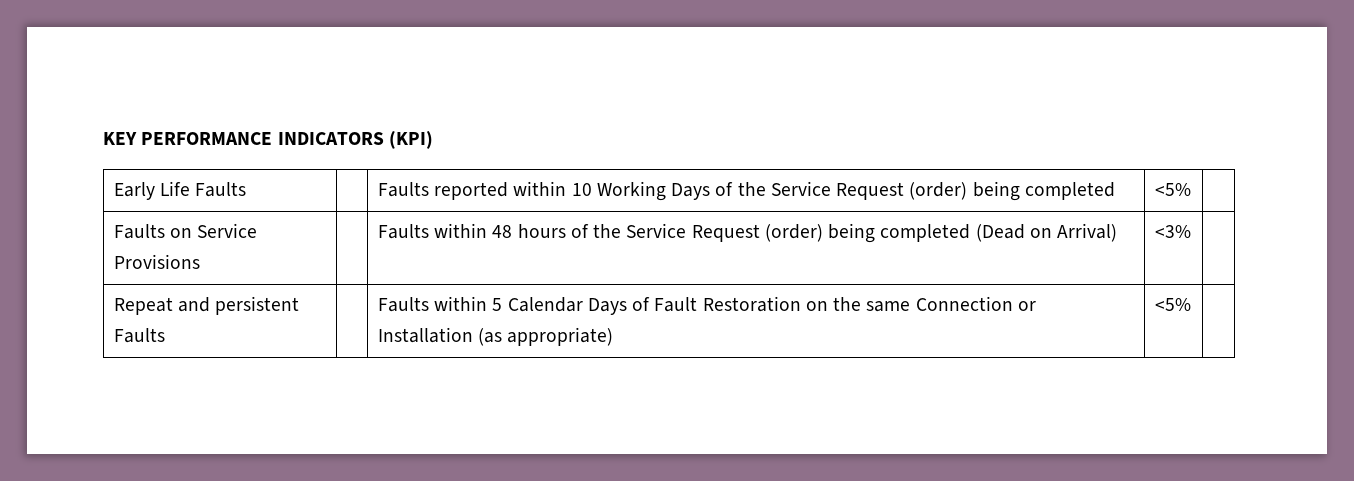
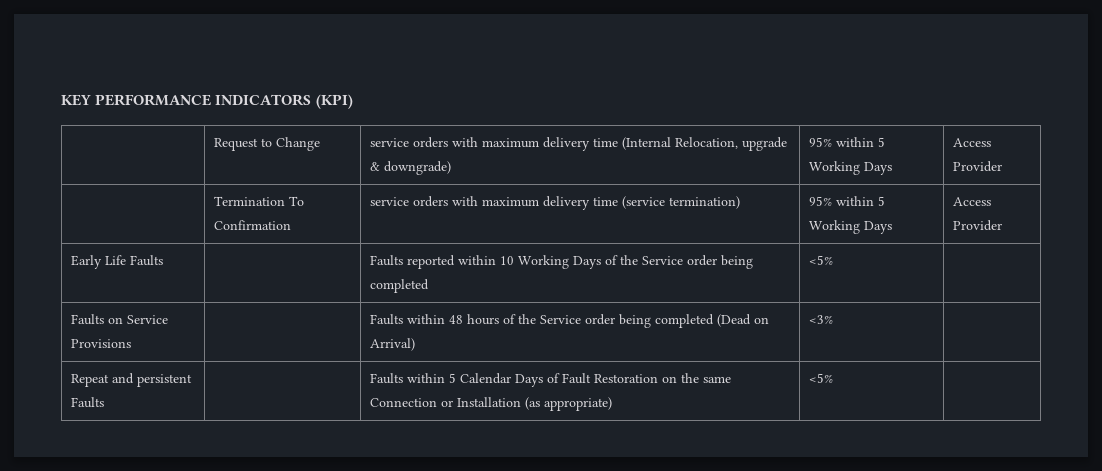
+ | Request to Change | service orders with maximum delivery time (Internal Relocation, upgrade & downgrade) | 95% within 5 Working Days | Access Provider
+ | Termination To Confirmation | service orders with maximum delivery time (service termination) | 95% within 5 Working Days | Access Provider
- Early Life Faults | | Faults reported within 10 Working Days of the Service Request (order) being completed | <5% |
+ Early Life Faults | | Faults reported within 10 Working Days of the Service order being completed | <5% |
- Faults on Service Provisions | | Faults within 48 hours of the Service Request (order) being completed (Dead on Arrival) | <3% |
+ Faults on Service Provisions | | Faults within 48 hours of the Service order being completed (Dead on Arrival) | <3% |

